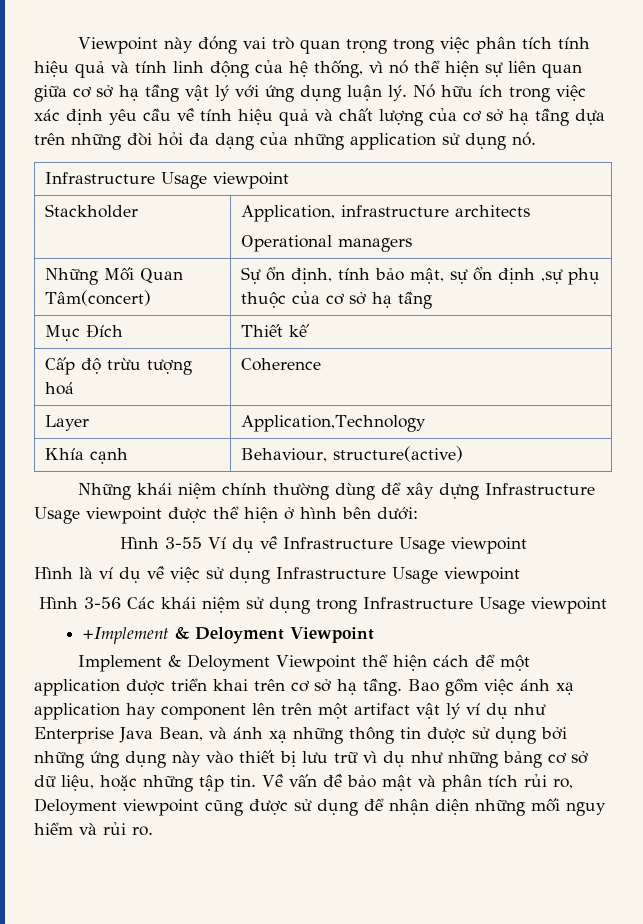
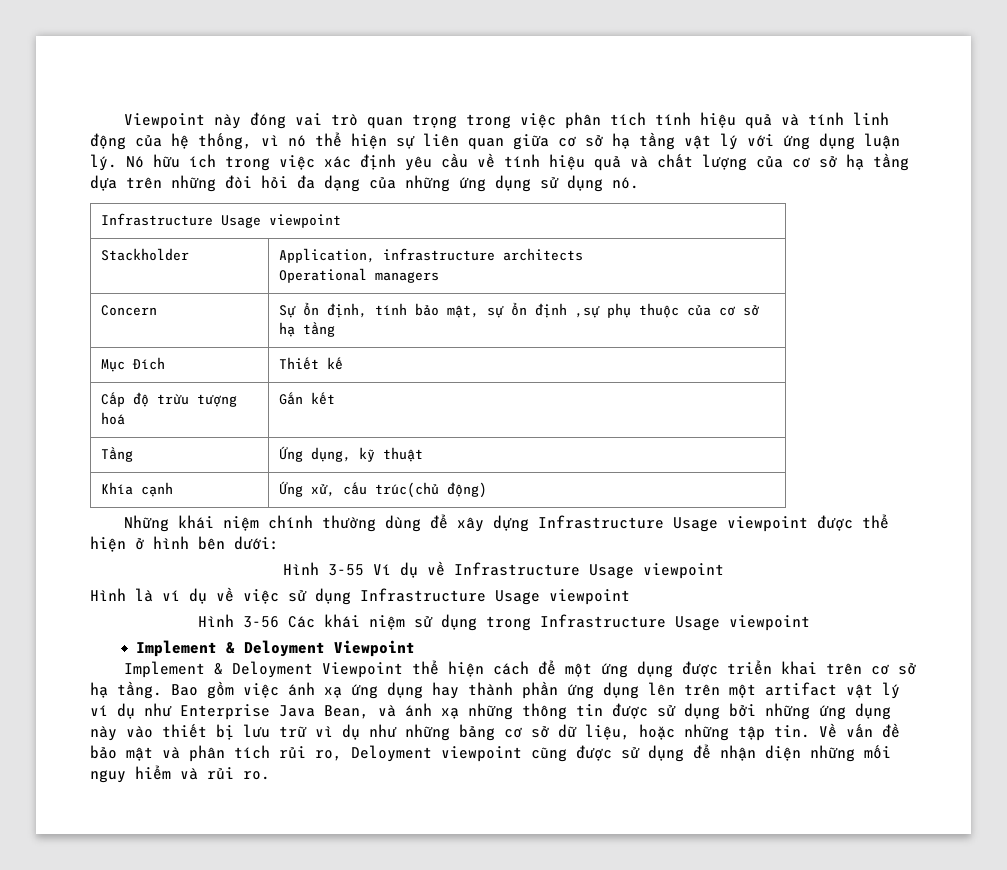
- Nó hữu ích trong việc xác định yêu cầu về tính hiệu quả và chất lượng của cơ sở hạ tầng dựa trên những đòi hỏi đa dạng của những application sử dụng nó.
+ Nó hữu ích trong việc xác định yêu cầu về tính hiệu quả và chất lượng của cơ sở hạ tầng dựa trên những đòi hỏi đa dạng của những ứng dụng sử dụng nó.
- Những Mối Quan Tâm(concert) | Sự ổn định, tính bảo mật, sự ổn định ,sự phụ thuộc của cơ sở hạ tầng
+ Concern | Sự ổn định, tính bảo mật, sự ổn định ,sự phụ thuộc của cơ sở hạ tầng
- Cấp độ trừu tượng hoá | Coherence
- Layer | Application,Technology
- Khía cạnh | Behaviour, structure(active)
+ Cấp độ trừu tượng hoá | Gắn kết
+ Tầng | Ứng dụng, kỹ thuật
+ Khía cạnh | Ứng xử, cấu trúc(chủ động)
  Hình 3-56 Các khái niệm sử dụng trong Infrastructure Usage viewpoint
- +Implement & Deloyment Viewpoint
+ Implement & Deloyment Viewpoint
- Implement & Deloyment Viewpoint thể hiện cách để một application được triển khai trên cơ sở hạ tầng.
+ Implement & Deloyment Viewpoint thể hiện cách để một ứng dụng được triển khai trên cơ sở hạ tầng.
- Bao gồm việc ánh xạ application hay component lên trên một artifact vật lý ví dụ như Enterprise Java Bean, và ánh xạ những thông tin được sử dụng bởi những ứng dụng này vào thiết bị lưu trữ vì dụ như những bảng cơ sở dữ liệu, hoặc những tập tin.
+ Bao gồm việc ánh xạ ứng dụng hay thành phần ứng dụng lên trên một artifact vật lý ví dụ như Enterprise Java Bean, và ánh xạ những thông tin được sử dụng bởi những ứng dụng này vào thiết bị lưu trữ vì dụ như những bảng cơ sở dữ liệu, hoặc những tập tin.

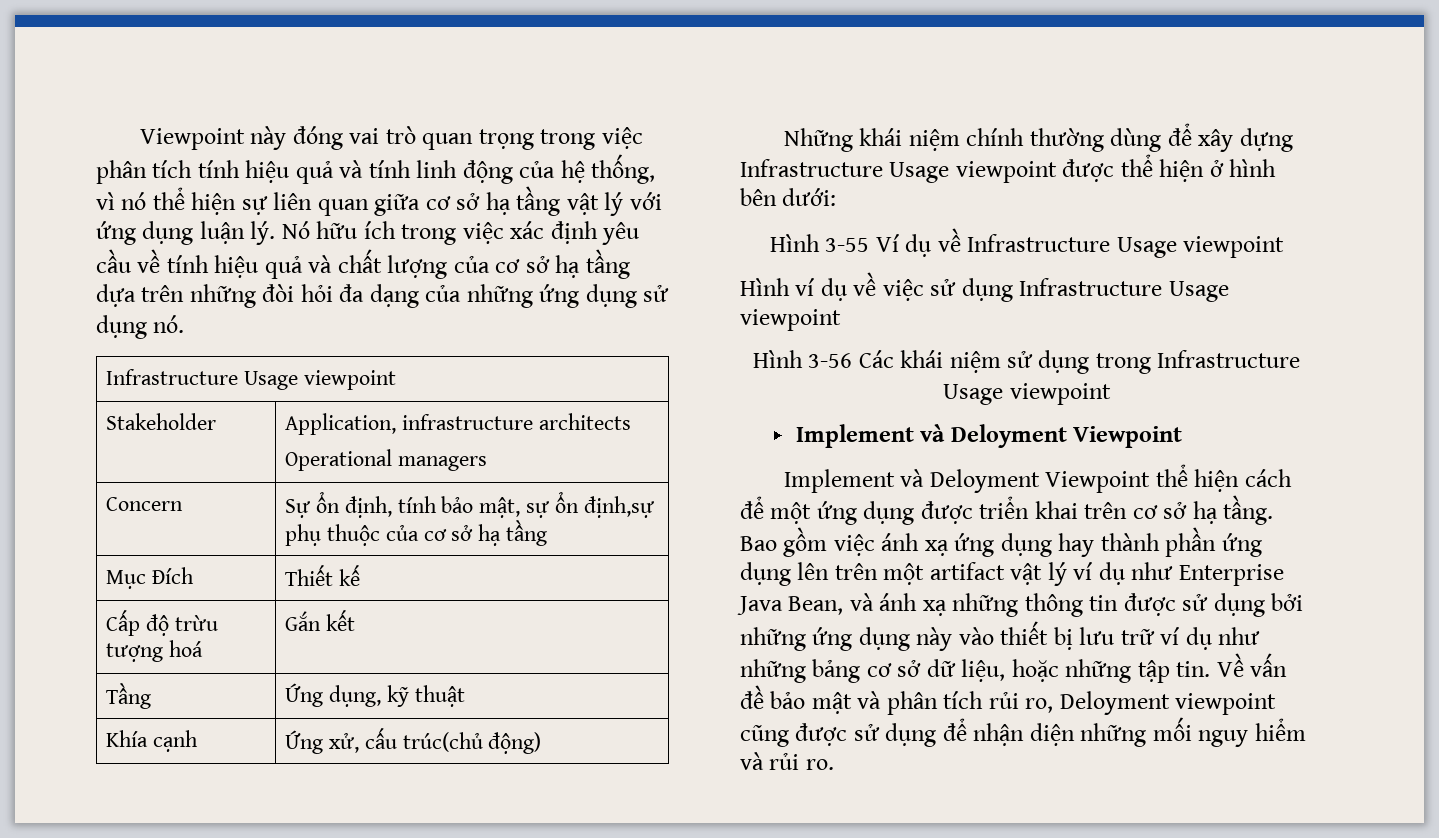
- Stackholder | Application, infrastructure architects
+ Stakeholder | Application, infrastructure architects
- Concern | Sự ổn định, tính bảo mật, sự ổn định ,sự phụ thuộc của cơ sở hạ tầng
+ Concern | Sự ổn định, tính bảo mật, sự ổn định,sự phụ thuộc của cơ sở hạ tầng
- Hình là ví dụ về việc sử dụng Infrastructure Usage viewpoint
+ Hình ví dụ về việc sử dụng Infrastructure Usage viewpoint
  Hình 3-56 Các khái niệm sử dụng trong Infrastructure Usage viewpoint
- Implement & Deloyment Viewpoint
+ Implement và Deloyment Viewpoint
- Implement & Deloyment Viewpoint thể hiện cách để một ứng dụng được triển khai trên cơ sở hạ tầng.
+ Implement và Deloyment Viewpoint thể hiện cách để một ứng dụng được triển khai trên cơ sở hạ tầng.
- Bao gồm việc ánh xạ ứng dụng hay thành phần ứng dụng lên trên một artifact vật lý ví dụ như Enterprise Java Bean, và ánh xạ những thông tin được sử dụng bởi những ứng dụng này vào thiết bị lưu trữ vì dụ như những bảng cơ sở dữ liệu, hoặc những tập tin.
+ Bao gồm việc ánh xạ ứng dụng hay thành phần ứng dụng lên trên một artifact vật lý ví dụ như Enterprise Java Bean, và ánh xạ những thông tin được sử dụng bởi những ứng dụng này vào thiết bị lưu trữ ví dụ như những bảng cơ sở dữ liệu, hoặc những tập tin.

